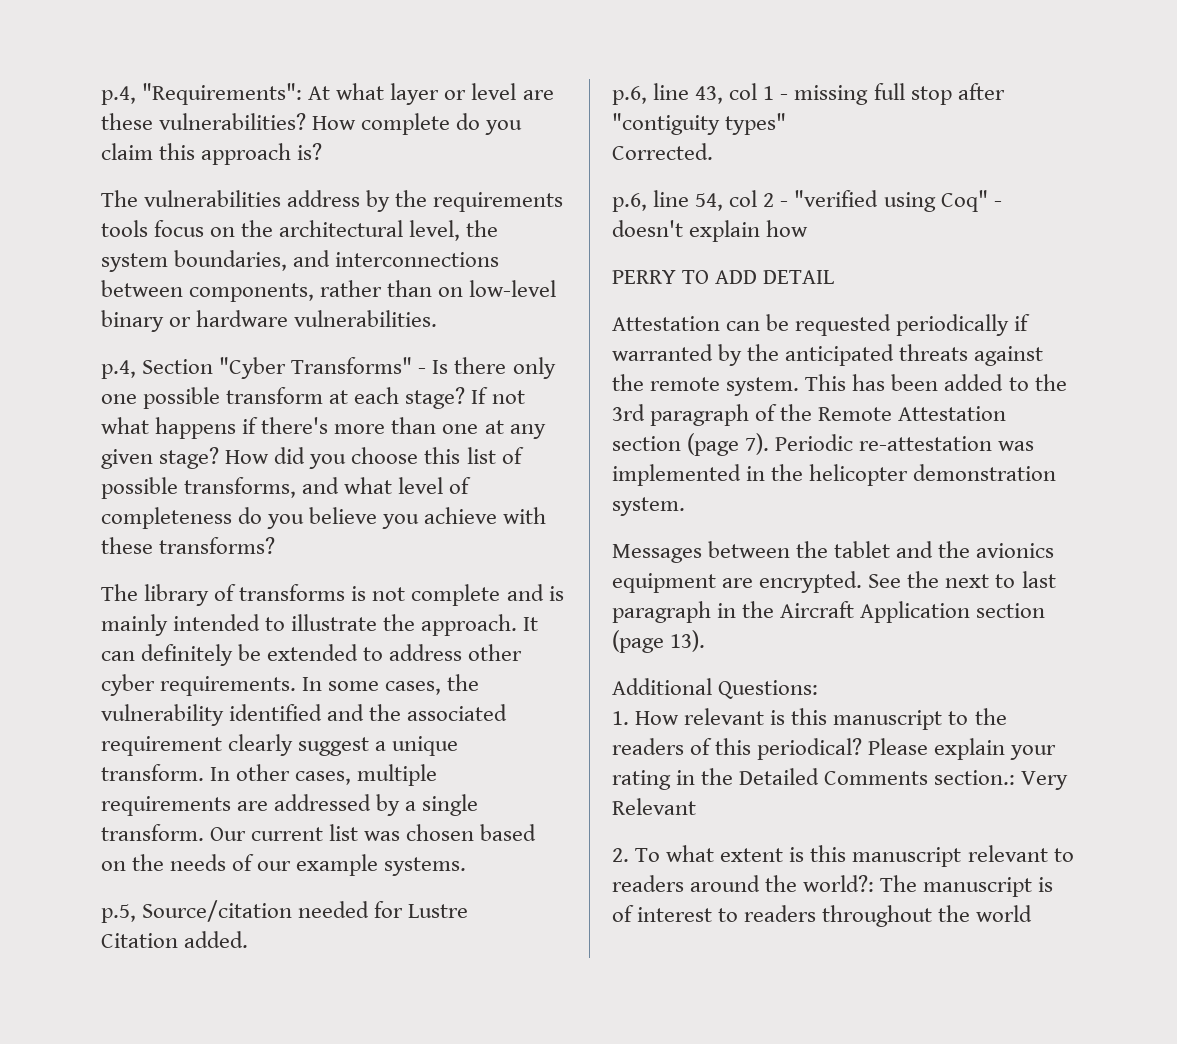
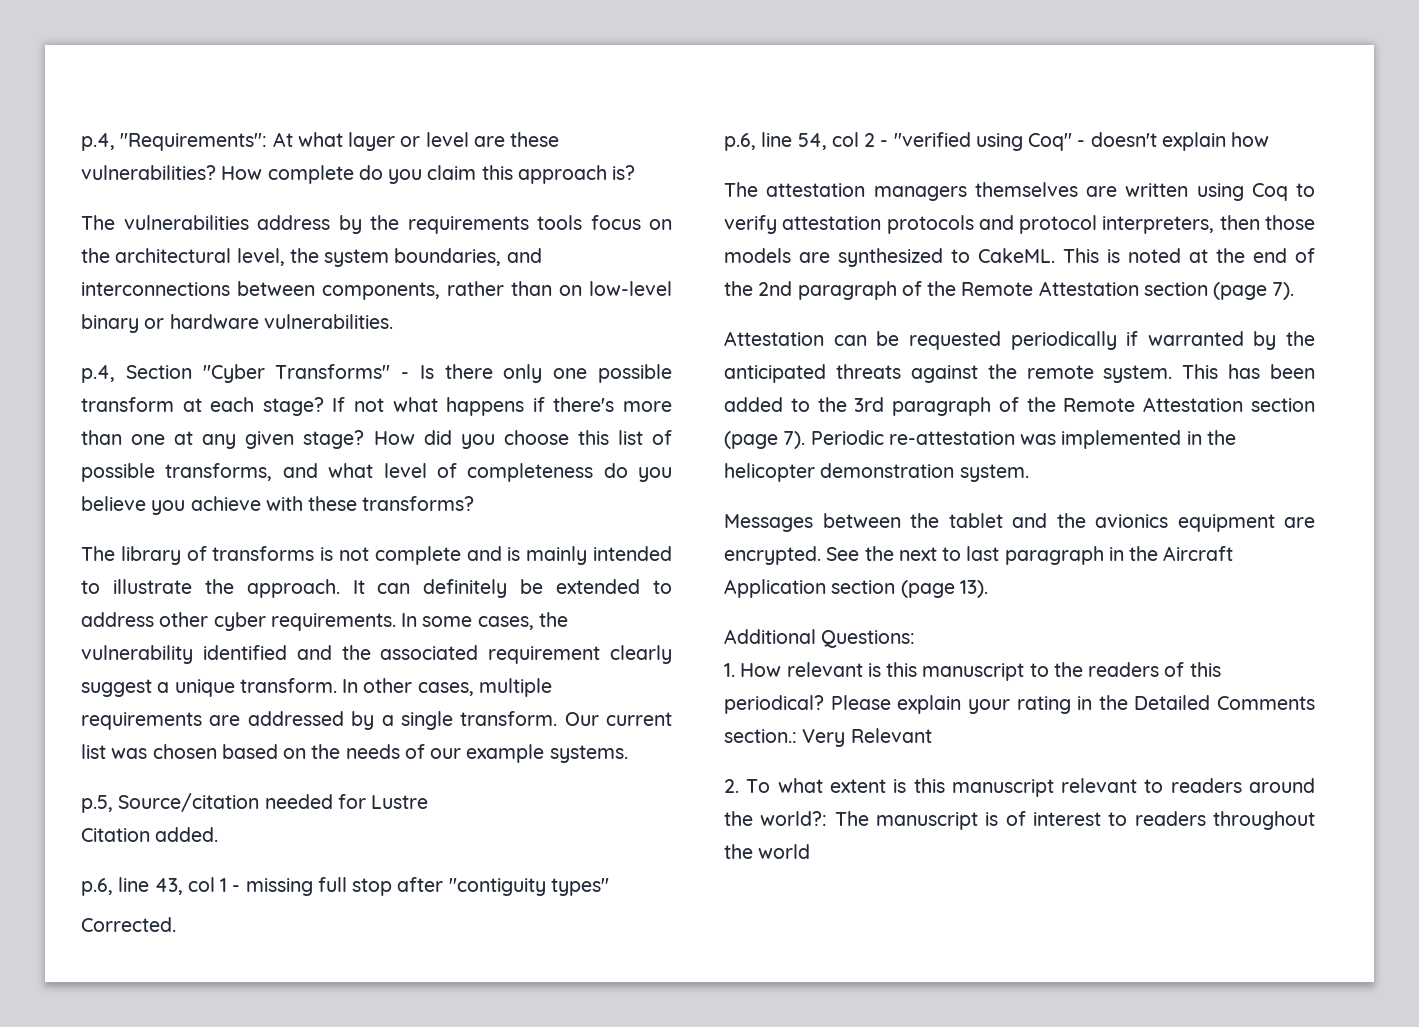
- PERRY TO ADD DETAIL
+ The attestation managers themselves are written using Coq to verify attestation protocols and protocol interpreters, then those models are synthesized to CakeML. This is noted at the end of the 2nd paragraph of the Remote Attestation section (page 7).

